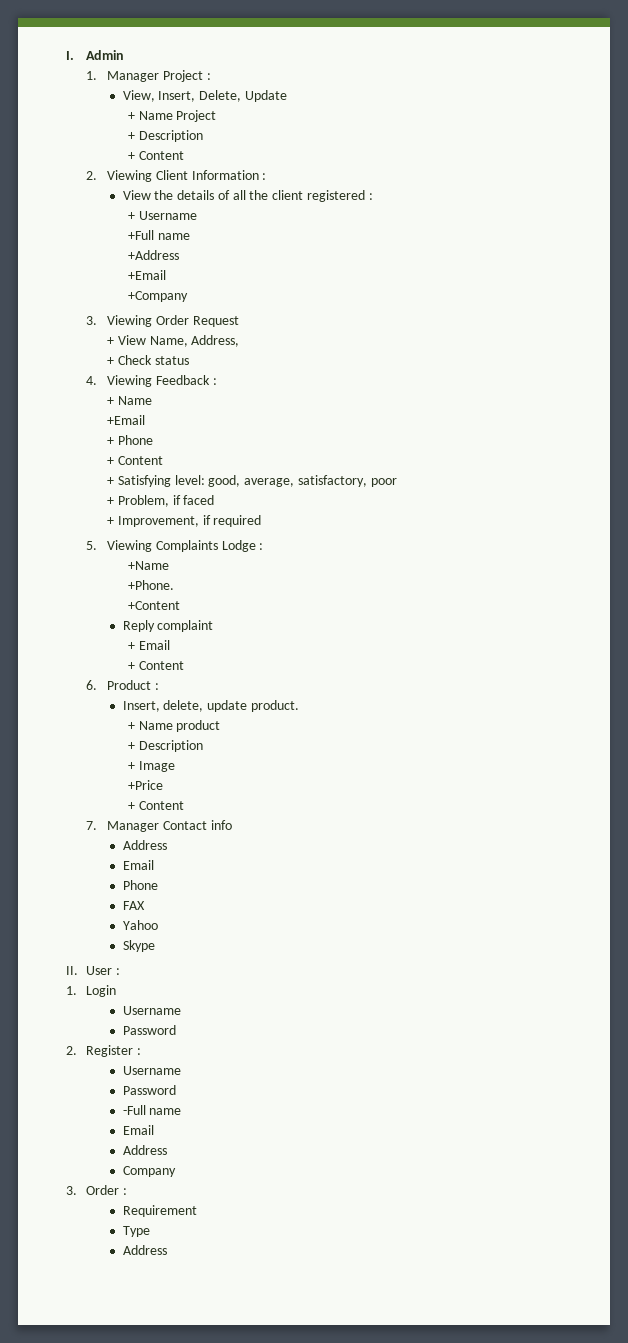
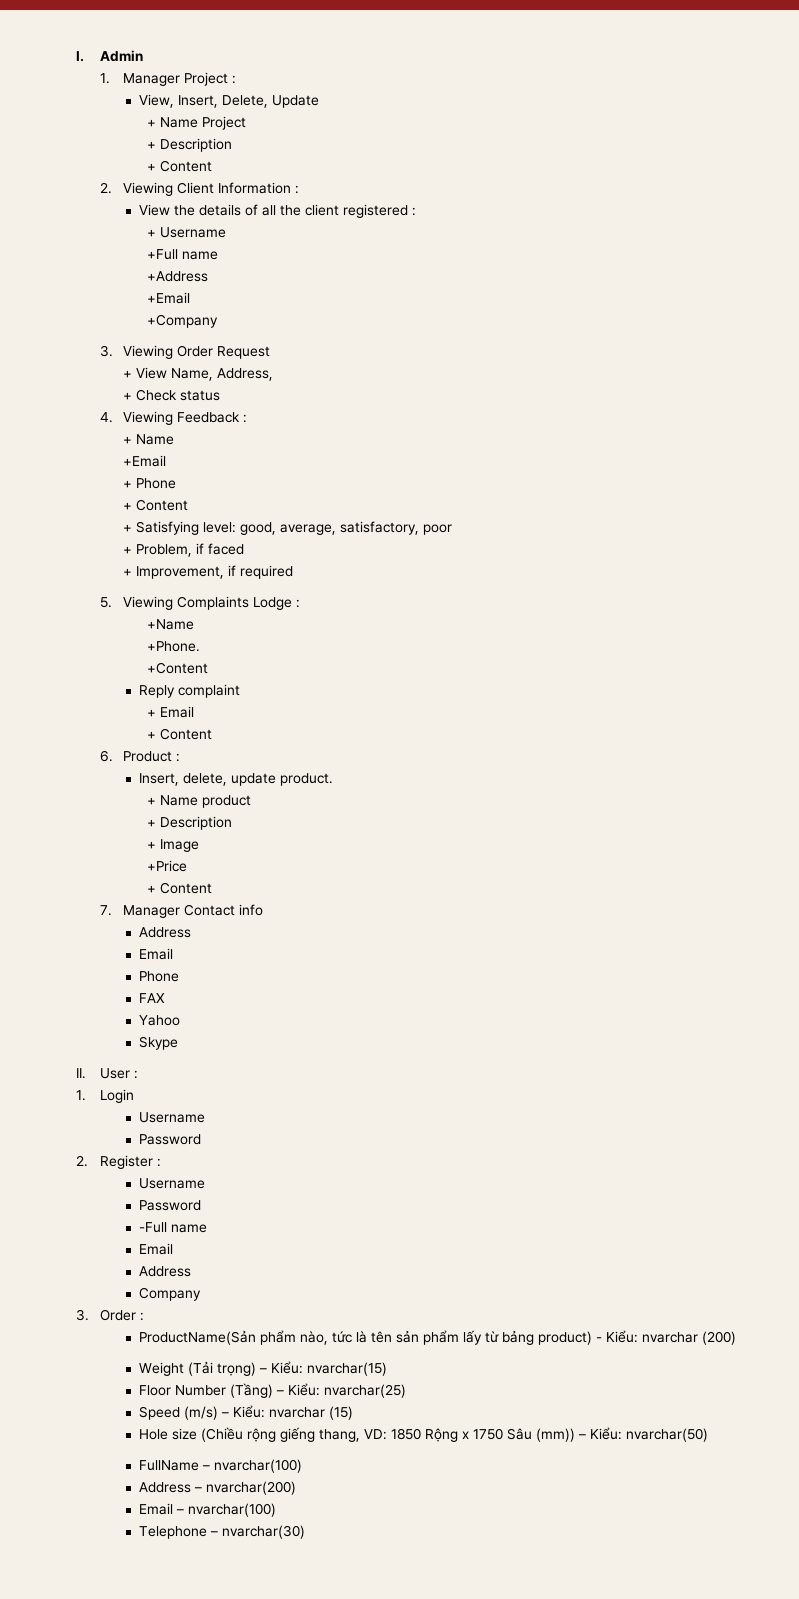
- Requirement
- Type
- Address
+ ProductName(Sản phẩm nào, tức là tên sản phẩm lấy từ bảng product) - Kiểu: nvarchar (200)
+ Weight (Tải trọng) – Kiểu: nvarchar(15)
+ Floor Number (Tầng) – Kiểu: nvarchar(25)
+ Speed (m/s) – Kiểu: nvarchar (15)
+ Hole size (Chiều rộng giếng thang, VD: 1850 Rộng x 1750 Sâu (mm)) – Kiểu: nvarchar(50)
+ FullName – nvarchar(100)
+ Address – nvarchar(200)
+ Email – nvarchar(100)
+ Telephone – nvarchar(30)

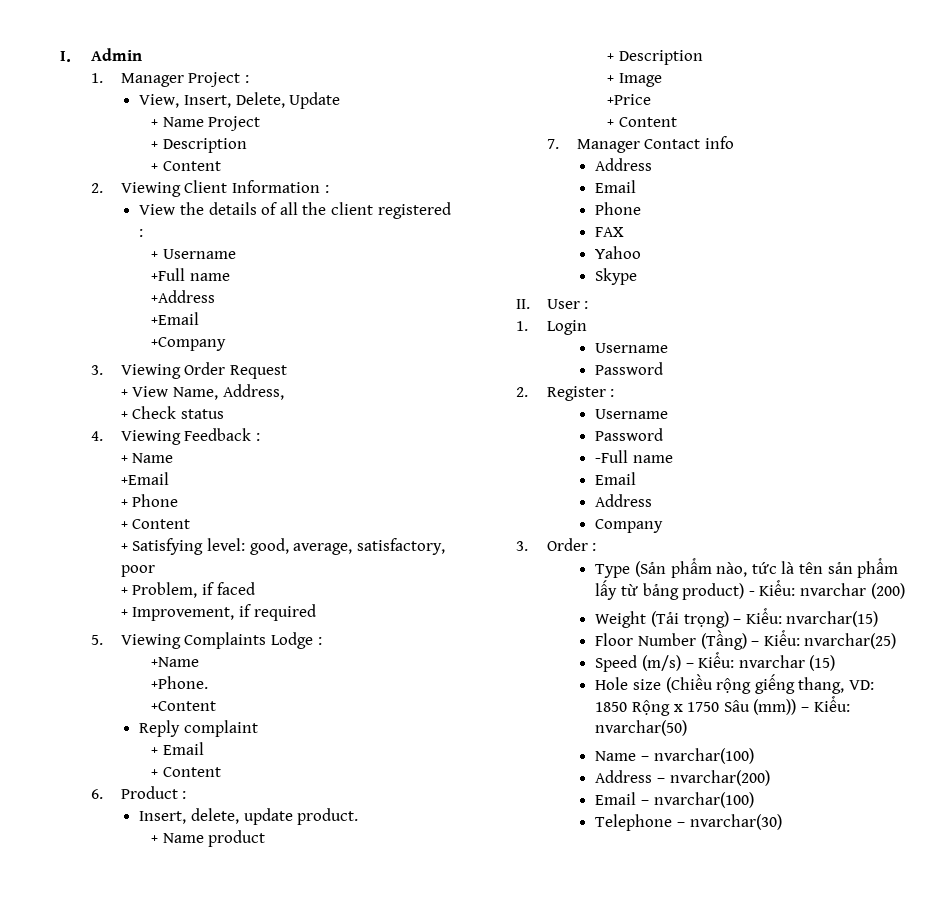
- ProductName(Sản phẩm nào, tức là tên sản phẩm lấy từ bảng product) - Kiểu: nvarchar (200)
+ Type (Sản phẩm nào, tức là tên sản phẩm lấy từ bảng product) - Kiểu: nvarchar (200)
- FullName – nvarchar(100)
+ Name – nvarchar(100)

